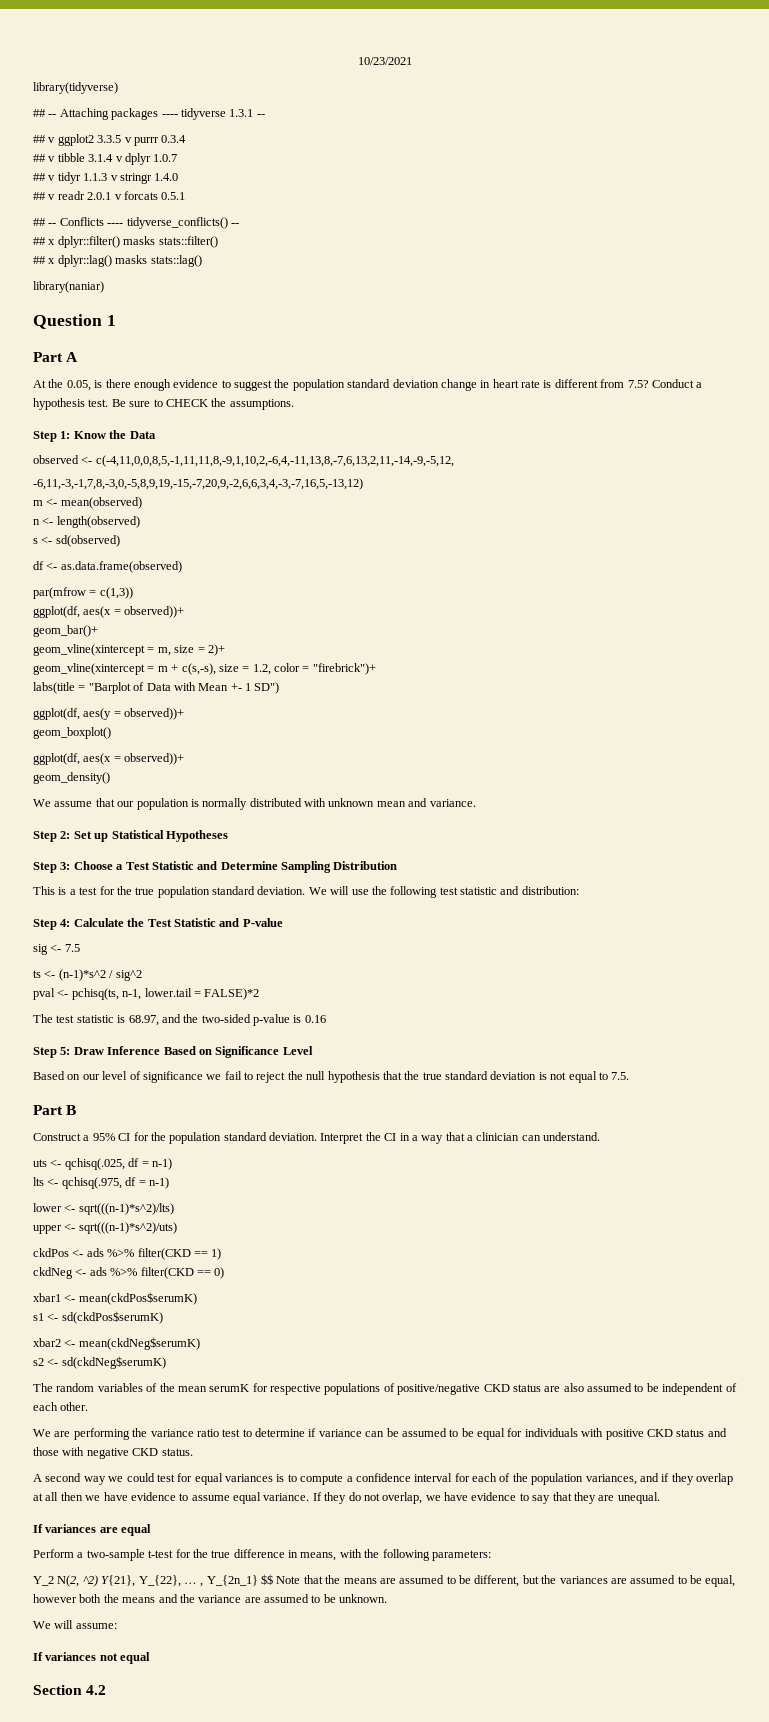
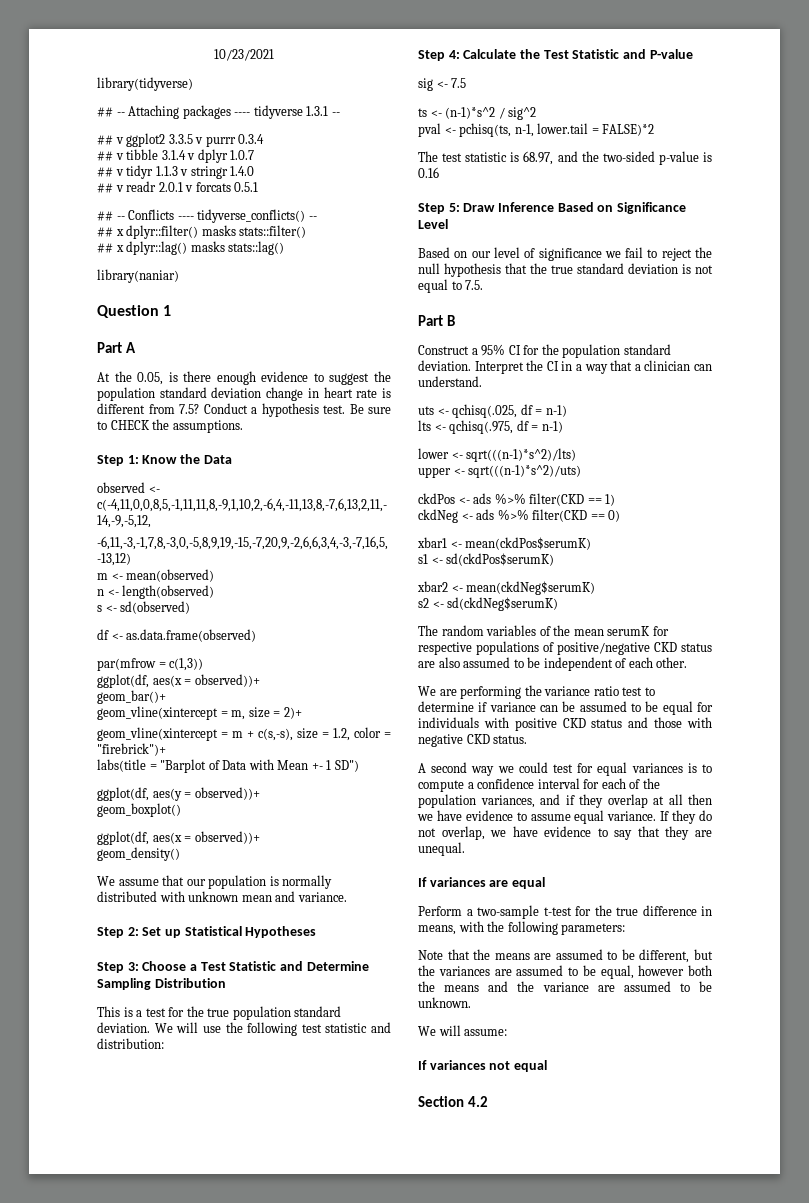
- Y_2 N(2, ^2) Y{21}, Y_{22}, … , Y_{2n_1} $$ Note that the means are assumed to be different, but the variances are assumed to be equal, however both the means and the variance are assumed to be unknown.
+ Note that the means are assumed to be different, but the variances are assumed to be equal, however both the means and the variance are assumed to be unknown.

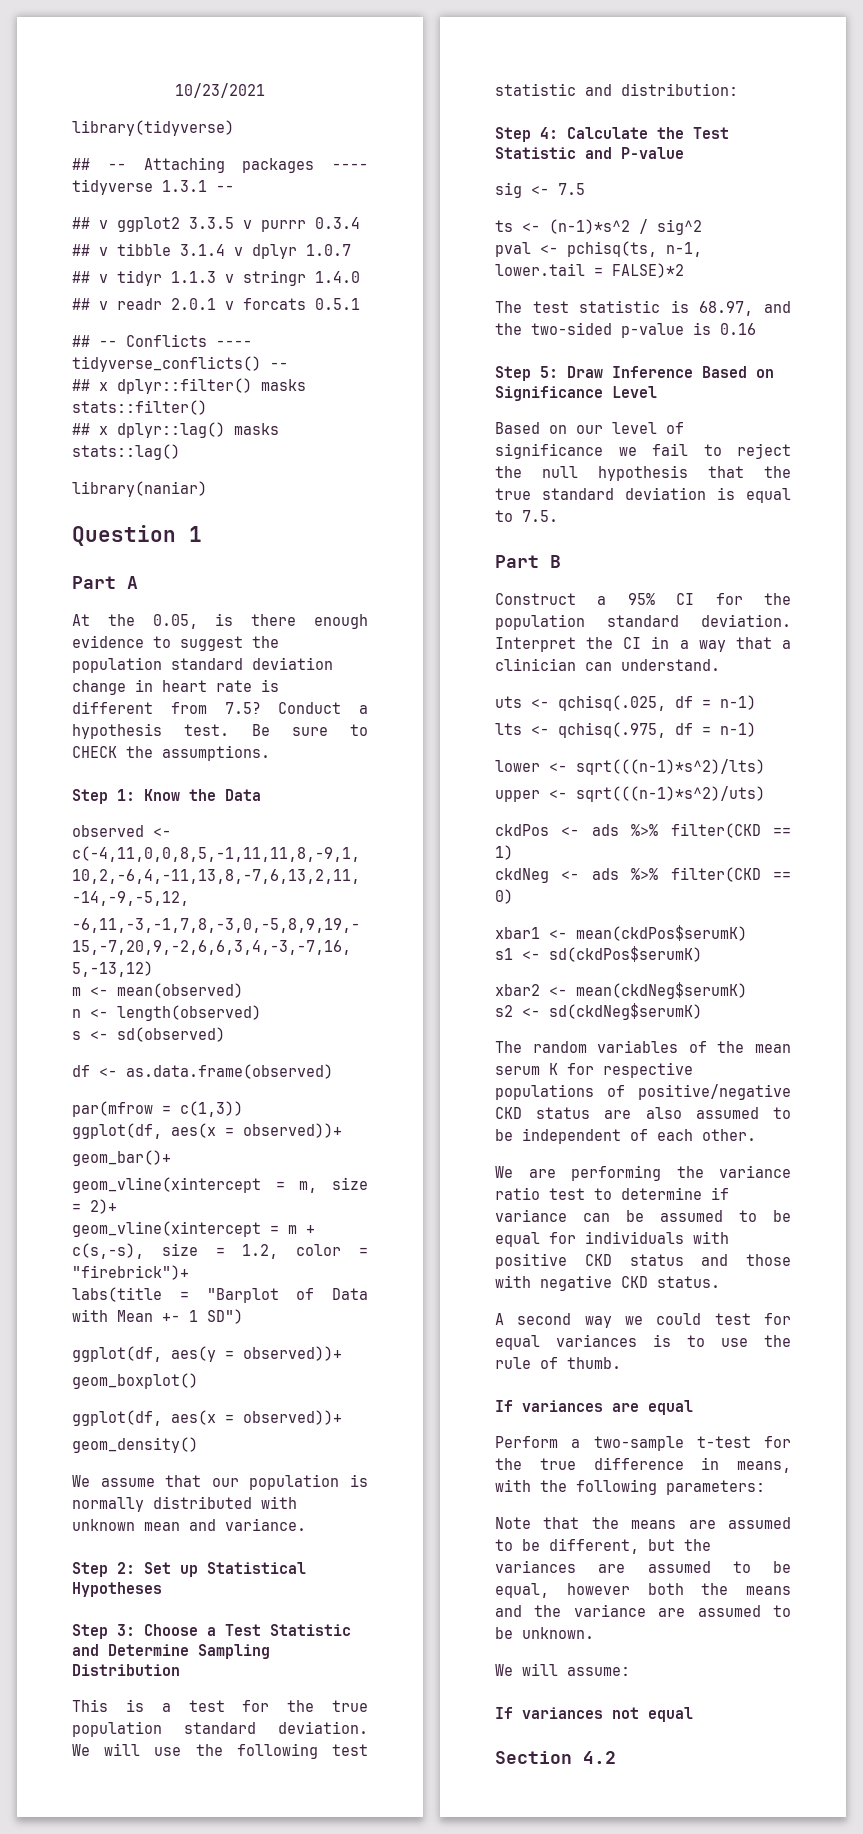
- Based on our level of significance we fail to reject the null hypothesis that the true standard deviation is not equal to 7.5.
+ Based on our level of significance we fail to reject the null hypothesis that the true standard deviation is equal to 7.5.
- The random variables of the mean serumK for respective populations of positive/negative CKD status are also assumed to be independent of each other.
+ The random variables of the mean serum K for respective populations of positive/negative CKD status are also assumed to be independent of each other.
- A second way we could test for equal variances is to compute a confidence interval for each of the population variances, and if they overlap at all then we have evidence to assume equal variance. If they do not overlap, we have evidence to say that they are unequal.
+ A second way we could test for equal variances is to use the rule of thumb.

